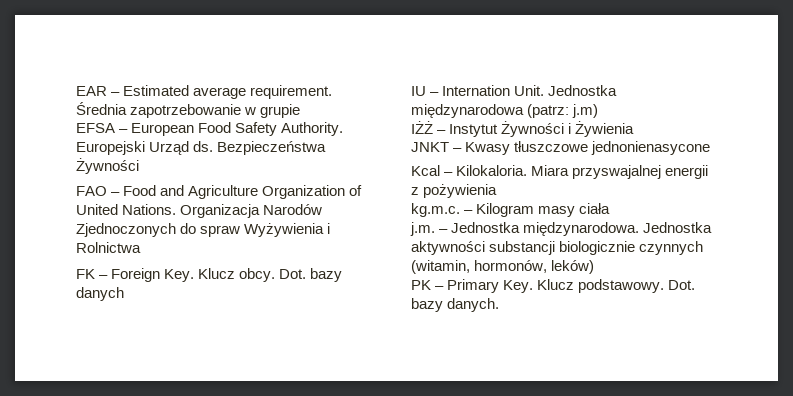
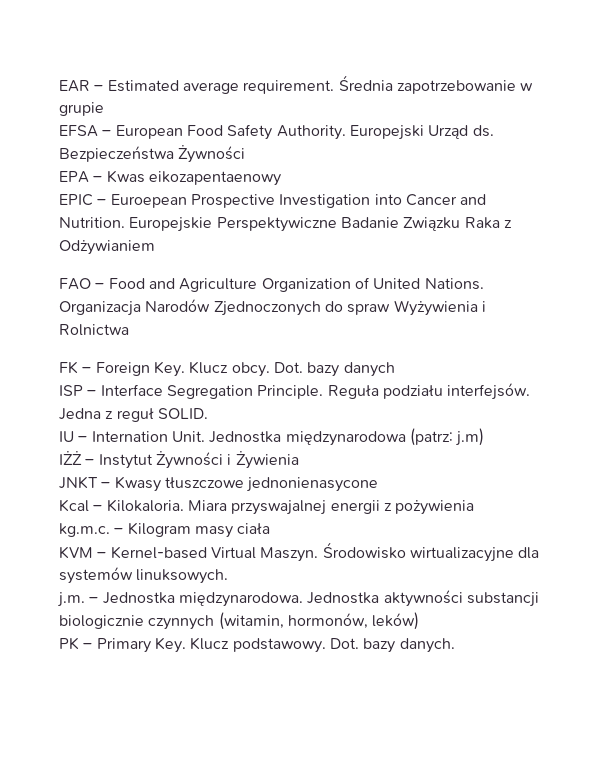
+ EPA – Kwas eikozapentaenowy
+ EPIC – Euroepean Prospective Investigation into Cancer and Nutrition. Europejskie Perspektywiczne Badanie Związku Raka z Odżywianiem
+ ISP – Interface Segregation Principle. Reguła podziału interfejsów. Jedna z reguł SOLID.
+ KVM – Kernel-based Virtual Maszyn. Środowisko wirtualizacyjne dla systemów linuksowych.

